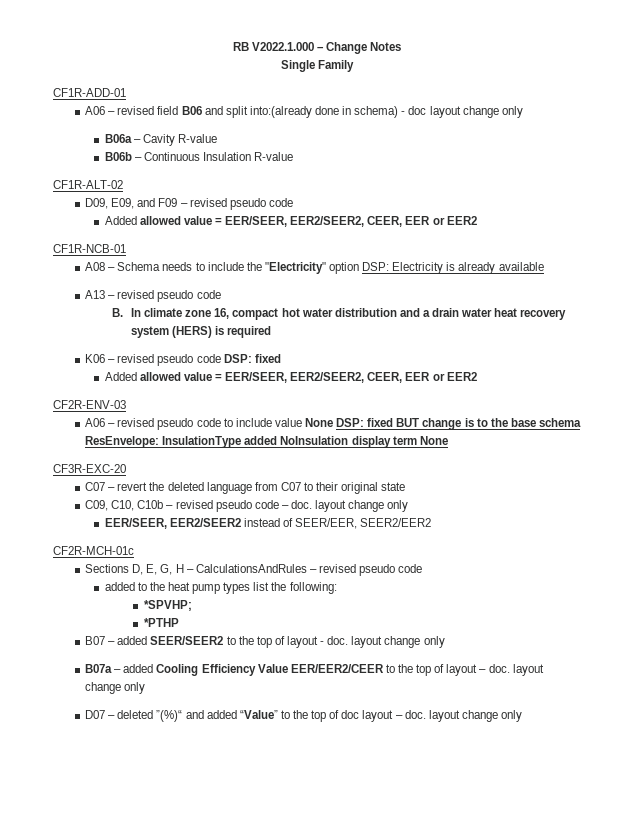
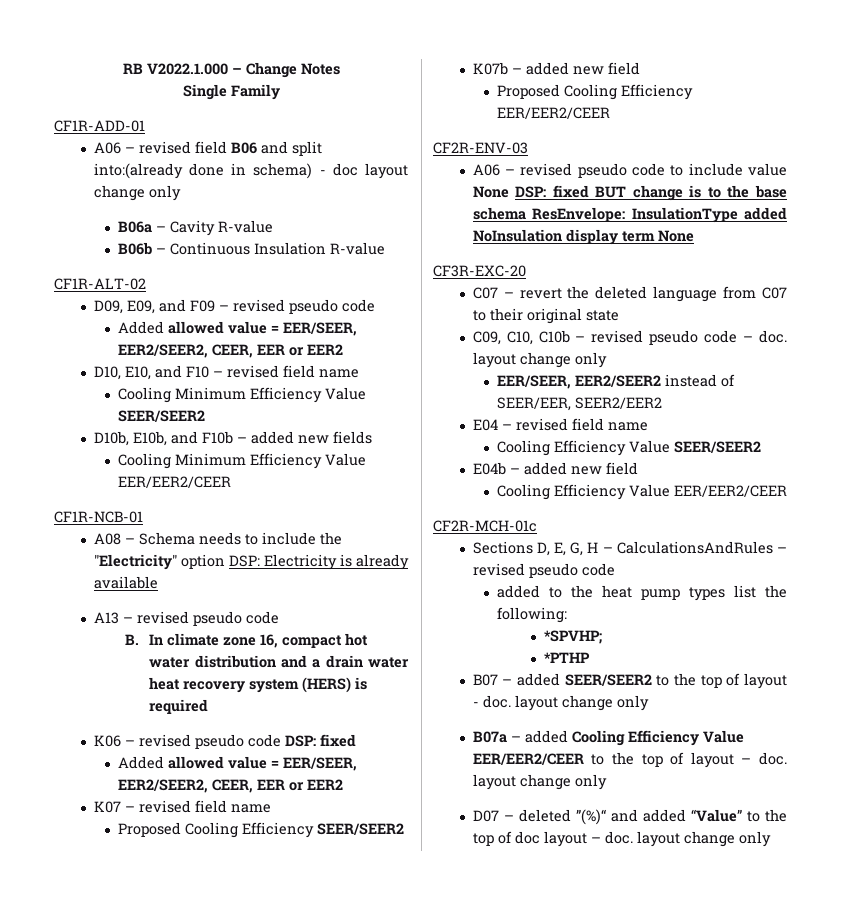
+ D10, E10, and F10 – revised field name
+ Cooling Minimum Efficiency Value SEER/SEER2
+ D10b, E10b, and F10b – added new fields
+ Cooling Minimum Efficiency Value EER/EER2/CEER
+ K07 – revised field name
+ Proposed Cooling Efficiency SEER/SEER2
+ K07b – added new field
+ Proposed Cooling Efficiency EER/EER2/CEER
+ E04 – revised field name
+ Cooling Efficiency Value SEER/SEER2
+ E04b – added new field
+ Cooling Efficiency Value EER/EER2/CEER

